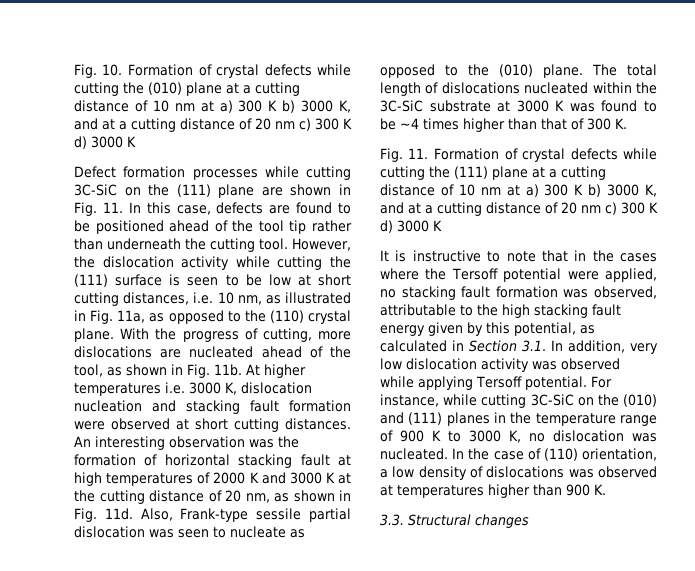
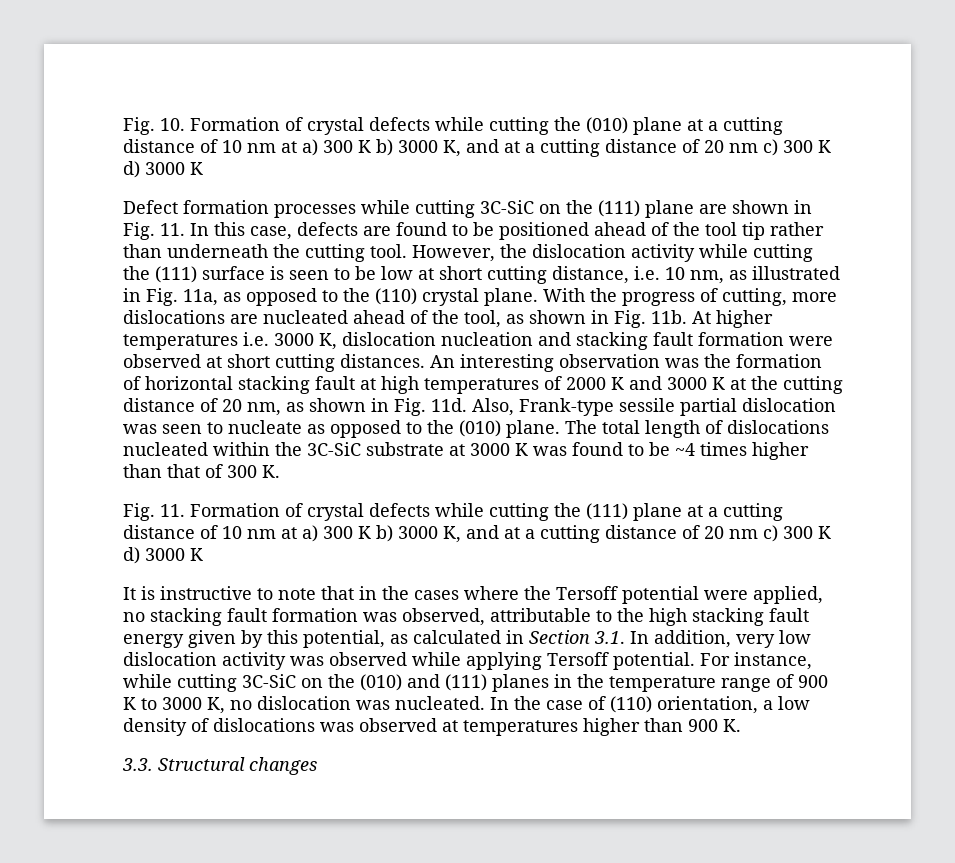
- However, the dislocation activity while cutting the (111) surface is seen to be low at short cutting distances, i.e. 10 nm, as illustrated in Fig. 11a, as opposed to the (110) crystal plane.
+ However, the dislocation activity while cutting the (111) surface is seen to be low at short cutting distance, i.e. 10 nm, as illustrated in Fig. 11a, as opposed to the (110) crystal plane.

